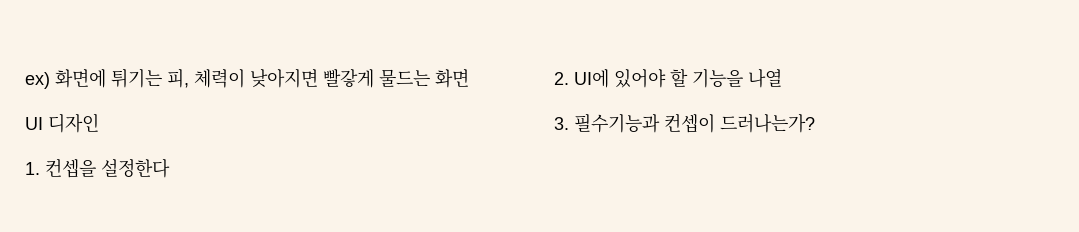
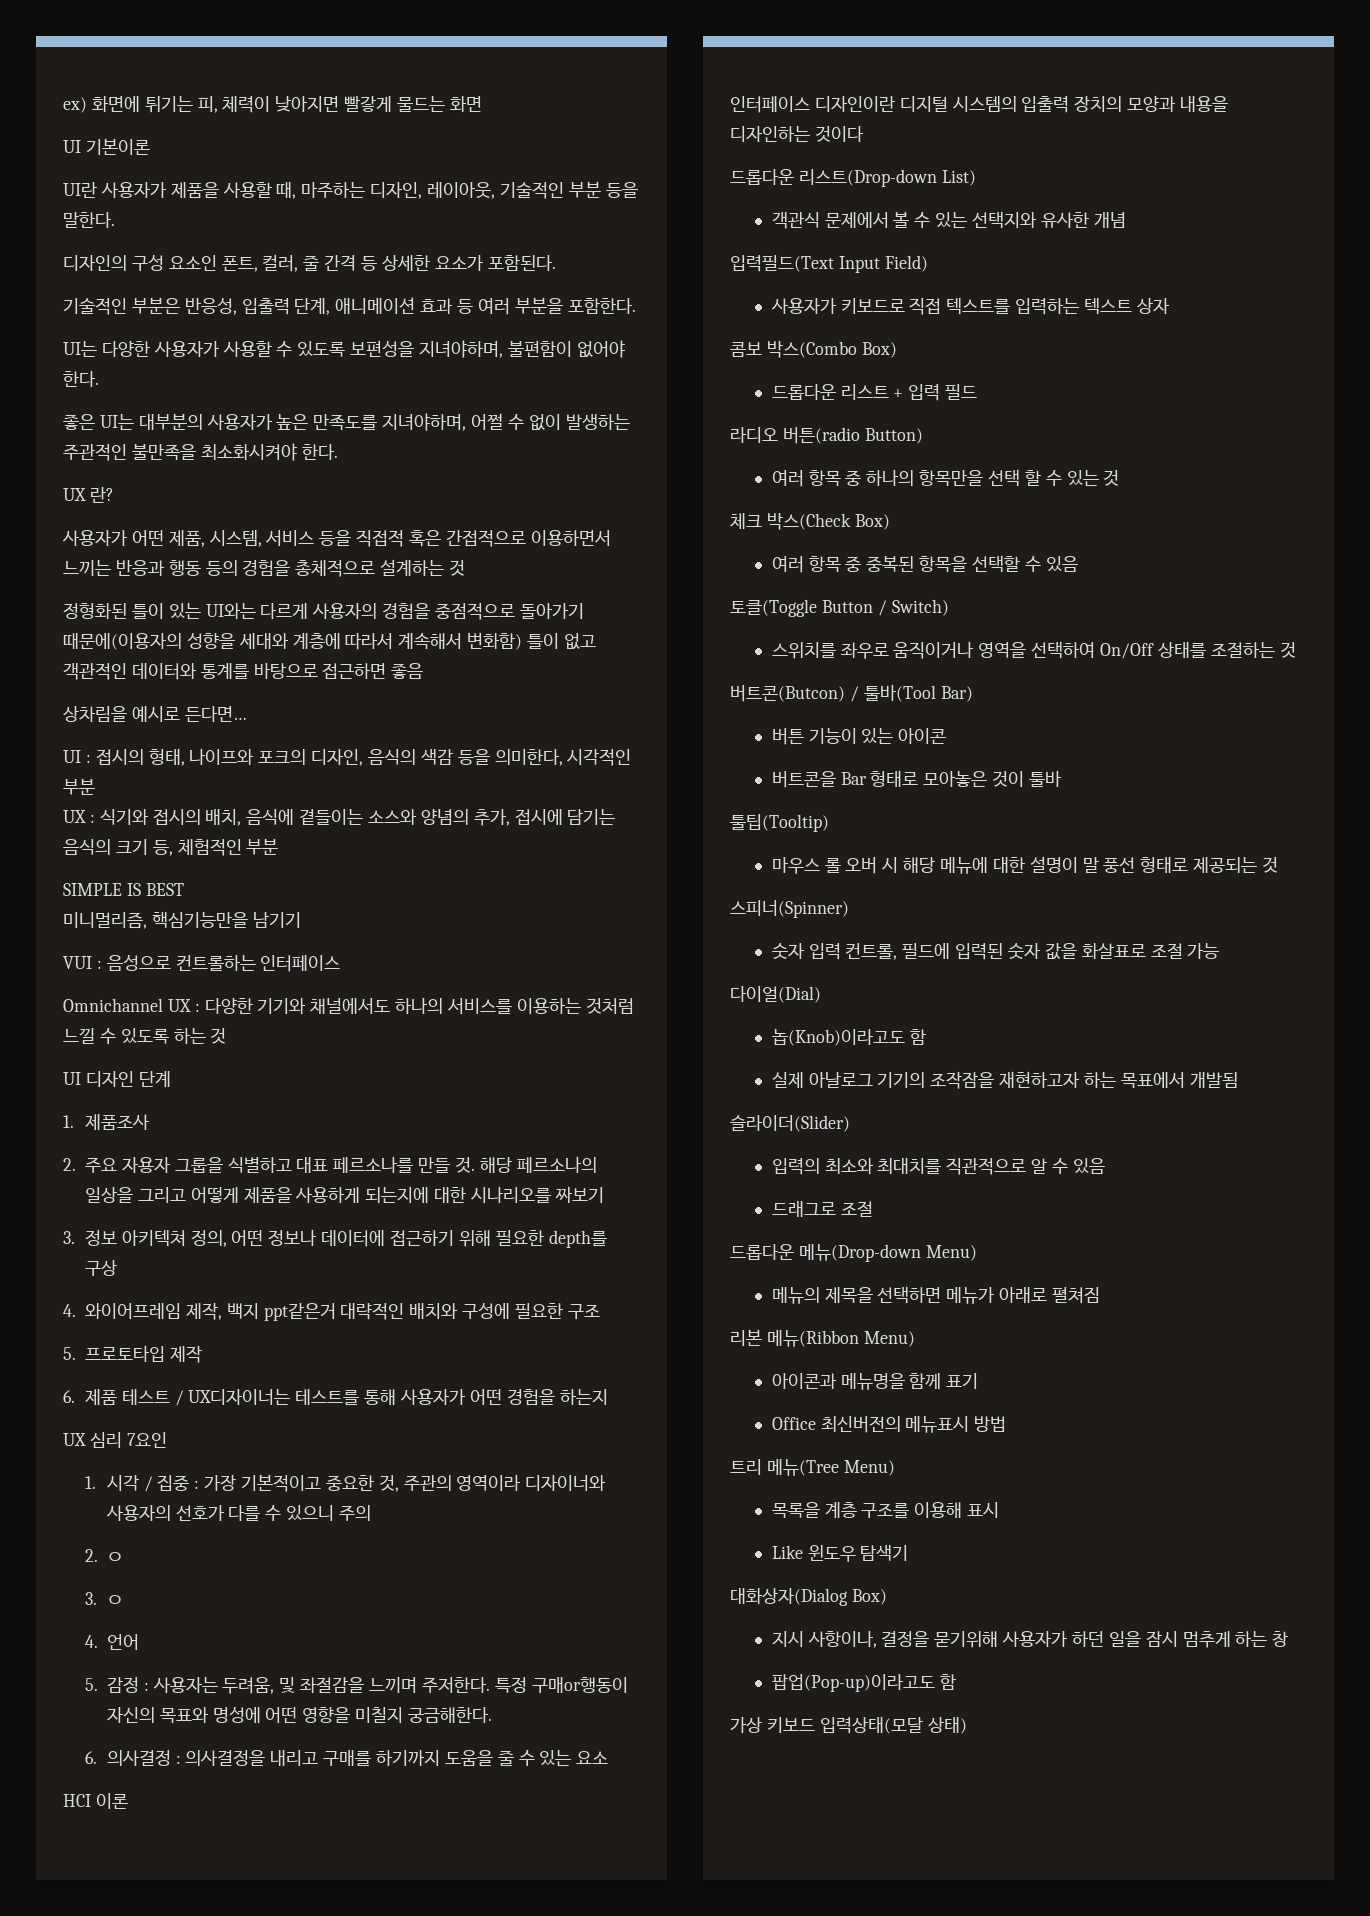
+ UI 기본이론
+ UI란 사용자가 제품을 사용할 때, 마주하는 디자인, 레이아웃, 기술적인 부분 등을 말한다.
+ 디자인의 구성 요소인 폰트, 컬러, 줄 간격 등 상세한 요소가 포함된다.
+ 기술적인 부분은 반응성, 입출력 단계, 애니메이션 효과 등 여러 부분을 포함한다.
+ UI는 다양한 사용자가 사용할 수 있도록 보편성을 지녀야하며, 불편함이 없어야 한다.
+ 좋은 UI는 대부분의 사용자가 높은 만족도를 지녀야하며, 어쩔 수 없이 발생하는 주관적인 불만족을 최소화시켜야 한다.
+ UX 란?
+ 사용자가 어떤 제품, 시스템, 서비스 등을 직접적 혹은 간접적으로 이용하면서 느끼는 반응과 행동 등의 경험을 총체적으로 설계하는 것
+ 정형화된 틀이 있는 UI와는 다르게 사용자의 경험을 중점적으로 돌아가기 때문에(이용자의 성향을 세대와 계층에 따라서 계속해서 변화함) 틀이 없고 객관적인 데이터와 통계를 바탕으로 접근하면 좋음
+ 상차림을 예시로 든다면…
+ UI : 접시의 형태, 나이프와 포크의 디자인, 음식의 색감 등을 의미한다, 시각적인 부분
+ UX : 식기와 접시의 배치, 음식에 곁들이는 소스와 양념의 추가, 접시에 담기는 음식의 크기 등, 체험적인 부분
+ SIMPLE IS BEST
+ 미니멀리즘, 핵심기능만을 남기기
+ VUI : 음성으로 컨트롤하는 인터페이스
+ Omnichannel UX : 다양한 기기와 채널에서도 하나의 서비스를 이용하는 것처럼 느낄 수 있도록 하는 것
- UI 디자인
- 1. 컨셉을 설정한다
- 2. UI에 있어야 할 기능을 나열
- 3. 필수기능과 컨셉이 드러나는가?
+ UI 디자인 단계
+ 1. 제품조사
+ 2. 주요 자용자 그룹을 식별하고 대표 페르소나를 만들 것. 해당 페르소나의 일상을 그리고 어떻게 제품을 사용하게 되는지에 대한 시나리오를 짜보기
+ 3. 정보 아키텍쳐 정의, 어떤 정보나 데이터에 접근하기 위해 필요한 depth를 구상
+ 4. 와이어프레임 제작, 백지 ppt같은거 대략적인 배치와 구성에 필요한 구조
+ 5. 프로토타입 제작
+ 6. 제품 테스트 / UX디자이너는 테스트를 통해 사용자가 어떤 경험을 하는지
+ UX 심리 7요인
+ 1. 시각 / 집중 : 가장 기본적이고 중요한 것, 주관의 영역이라 디자이너와 사용자의 선호가 다를 수 있으니 주의
+ 2. ㅇ
+ 3. ㅇ
+ 4. 언어
+ 5. 감정 : 사용자는 두려움, 및 좌절감을 느끼며 주저한다. 특정 구매or행동이 자신의 목표와 명성에 어떤 영향을 미칠지 궁금해한다.
+ 6. 의사결정 : 의사결정을 내리고 구매를 하기까지 도움을 줄 수 있는 요소
+ HCI 이론
+ 인터페이스 디자인이란 디지털 시스템의 입출력 장치의 모양과 내용을 디자인하는 것이다
+ 드롭다운 리스트(Drop-down List)
+ 객관식 문제에서 볼 수 있는 선택지와 유사한 개념
+ 입력필드(Text Input Field)
+ 사용자가 키보드로 직접 텍스트를 입력하는 텍스트 상자
+ 콤보 박스(Combo Box)
+ 드롭다운 리스트 + 입력 필드
+ 라디오 버튼(radio Button)
+ 여러 항목 중 하나의 항목만을 선택 할 수 있는 것
+ 체크 박스(Check Box)
+ 여러 항목 중 중복된 항목을 선택할 수 있음
+ 토클(Toggle Button / Switch)
+ 스위치를 좌우로 움직이거나 영역을 선택하여 On/Off 상태를 조절하는 것
+ 버트콘(Butcon) / 툴바(Tool Bar)
+ 버튼 기능이 있는 아이콘
+ 버트콘을 Bar 형태로 모아놓은 것이 툴바
+ 툴팁(Tooltip)
+ 마우스 롤 오버 시 해당 메뉴에 대한 설명이 말 풍선 형태로 제공되는 것
+ 스피너(Spinner)
+ 숫자 입력 컨트롤, 필드에 입력된 숫자 값을 화살표로 조절 가능
+ 다이얼(Dial)
+ 놉(Knob)이라고도 함
+ 실제 아날로그 기기의 조작잠을 재현하고자 하는 목표에서 개발됨
+ 슬라이더(Slider)
+ 입력의 최소와 최대치를 직관적으로 알 수 있음
+ 드래그로 조절
+ 드롭다운 메뉴(Drop-down Menu)
+ 메뉴의 제목을 선택하면 메뉴가 아래로 펼쳐짐
+ 리본 메뉴(Ribbon Menu)
+ 아이콘과 메뉴명을 함께 표기
+ Office 최신버전의 메뉴표시 방법
+ 트리 메뉴(Tree Menu)
+ 목록을 계층 구조를 이용해 표시
+ Like 윈도우 탐색기
+ 대화상자(Dialog Box)
+ 지시 사항이나, 결정을 묻기위해 사용자가 하던 일을 잠시 멈추게 하는 창
+ 팝업(Pop-up)이라고도 함
+ 가상 키보드 입력상태(모달 상태)

